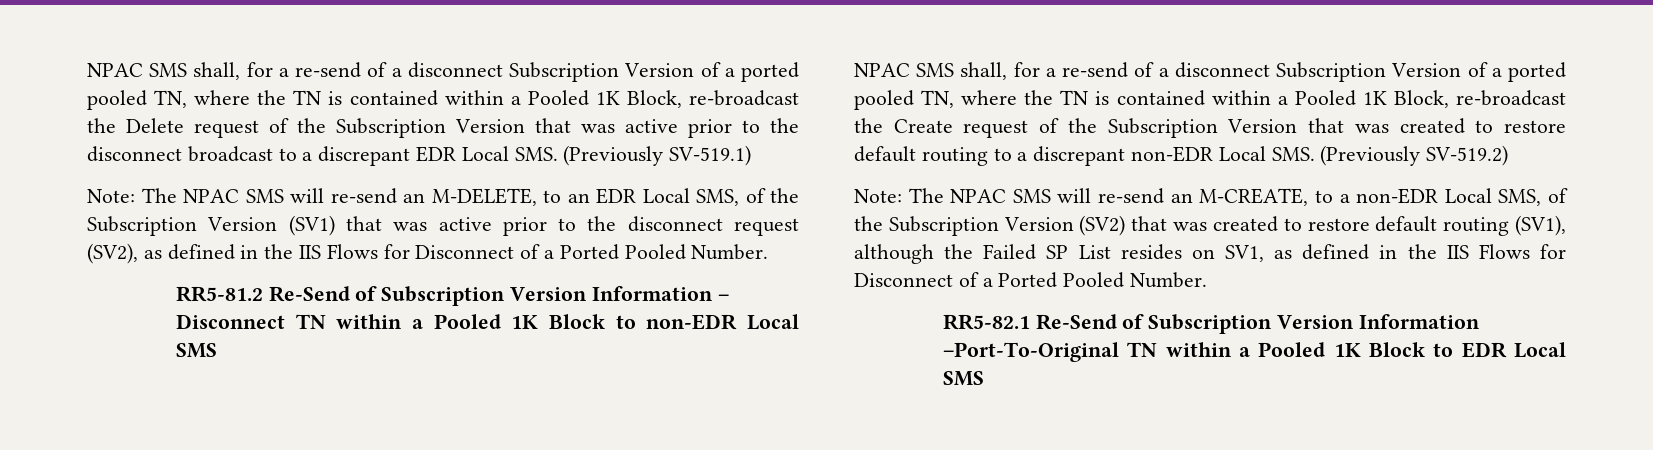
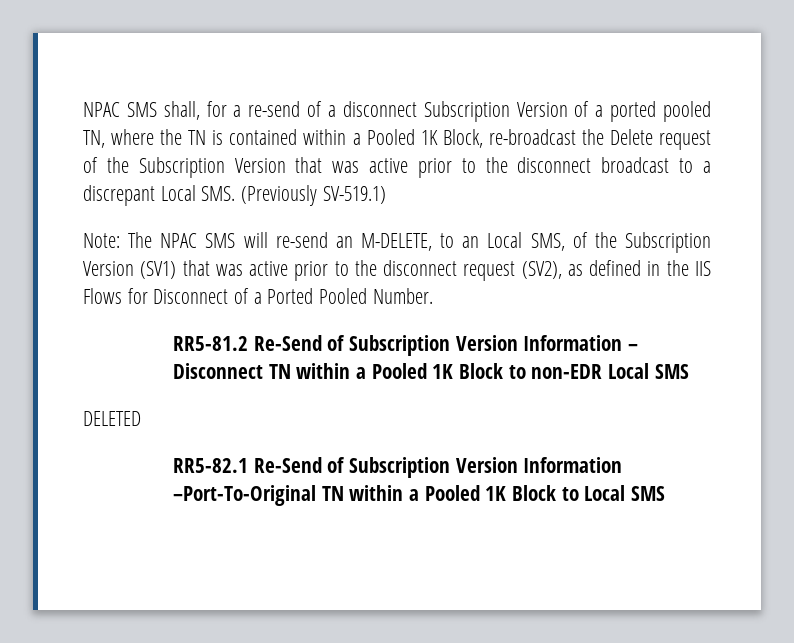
- NPAC SMS shall, for a re-send of a disconnect Subscription Version of a ported pooled TN, where the TN is contained within a Pooled 1K Block, re-broadcast the Delete request of the Subscription Version that was active prior to the disconnect broadcast to a discrepant EDR Local SMS. (Previously SV-519.1)
+ NPAC SMS shall, for a re-send of a disconnect Subscription Version of a ported pooled TN, where the TN is contained within a Pooled 1K Block, re-broadcast the Delete request of the Subscription Version that was active prior to the disconnect broadcast to a discrepant Local SMS. (Previously SV-519.1)
- Note: The NPAC SMS will re-send an M-DELETE, to an EDR Local SMS, of the Subscription Version (SV1) that was active prior to the disconnect request (SV2), as defined in the IIS Flows for Disconnect of a Ported Pooled Number.
+ Note: The NPAC SMS will re-send an M-DELETE, to an Local SMS, of the Subscription Version (SV1) that was active prior to the disconnect request (SV2), as defined in the IIS Flows for Disconnect of a Ported Pooled Number.
- NPAC SMS shall, for a re-send of a disconnect Subscription Version of a ported pooled TN, where the TN is contained within a Pooled 1K Block, re-broadcast the Create request of the Subscription Version that was created to restore default routing to a discrepant non-EDR Local SMS. (Previously SV-519.2)
- Note: The NPAC SMS will re-send an M-CREATE, to a non-EDR Local SMS, of the Subscription Version (SV2) that was created to restore default routing (SV1), although the Failed SP List resides on SV1, as defined in the IIS Flows for Disconnect of a Ported Pooled Number.
+ DELETED
- RR5-82.1 Re-Send of Subscription Version Information –Port-To-Original TN within a Pooled 1K Block to EDR Local SMS
+ RR5-82.1 Re-Send of Subscription Version Information –Port-To-Original TN within a Pooled 1K Block to Local SMS

